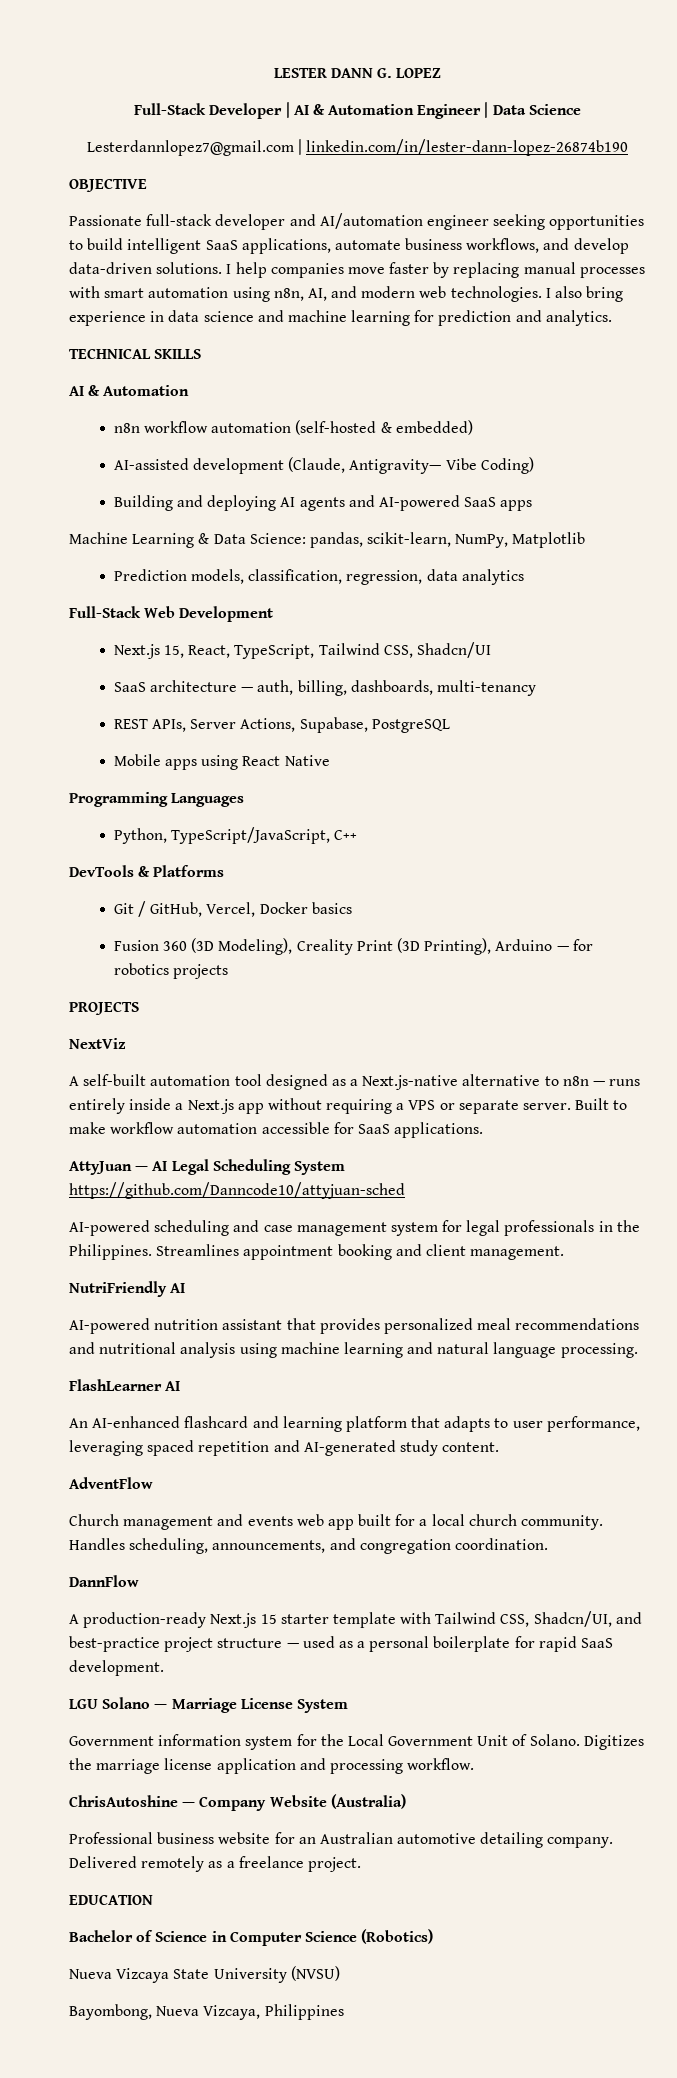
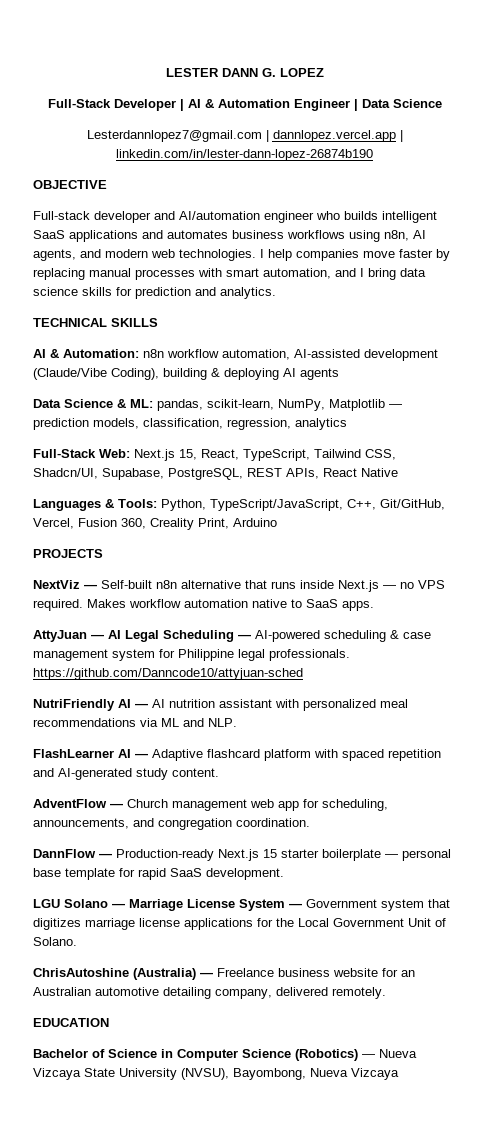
- Lesterdannlopez7@gmail.com | linkedin.com/in/lester-dann-lopez-26874b190
+ Lesterdannlopez7@gmail.com | dannlopez.vercel.app | linkedin.com/in/lester-dann-lopez-26874b190
- Passionate full-stack developer and AI/automation engineer seeking opportunities to build intelligent SaaS applications, automate business workflows, and develop data-driven solutions.
+ Full-stack developer and AI/automation engineer who builds intelligent SaaS applications and automates business workflows using n8n, AI agents, and modern web technologies.
- I help companies move faster by replacing manual processes with smart automation using n8n, AI, and modern web technologies. I also bring experience in data science and machine learning for prediction and analytics.
+ I help companies move faster by replacing manual processes with smart automation, and I bring data science skills for prediction and analytics.
  TECHNICAL SKILLS
- AI & Automation
- n8n workflow automation (self-hosted & embedded)
- AI-assisted development (Claude, Antigravity— Vibe Coding)
- Building and deploying AI agents and AI-powered SaaS apps
- Machine Learning & Data Science: pandas, scikit-learn, NumPy, Matplotlib
- Prediction models, classification, regression, data analytics
+ AI & Automation: n8n workflow automation, AI-assisted development (Claude/Vibe Coding), building & deploying AI agents
+ Data Science & ML: pandas, scikit-learn, NumPy, Matplotlib — prediction models, classification, regression, analytics
- Full-Stack Web Development
- Next.js 15, React, TypeScript, Tailwind CSS, Shadcn/UI
- SaaS architecture — auth, billing, dashboards, multi-tenancy
- REST APIs, Server Actions, Supabase, PostgreSQL
- Mobile apps using React Native
+ Full-Stack Web: Next.js 15, React, TypeScript, Tailwind CSS, Shadcn/UI, Supabase, PostgreSQL, REST APIs, React Native
- Programming Languages
- Python, TypeScript/JavaScript, C++
- DevTools & Platforms
- Git / GitHub, Vercel, Docker basics
- Fusion 360 (3D Modeling), Creality Print (3D Printing), Arduino — for robotics projects
+ Languages & Tools: Python, TypeScript/JavaScript, C++, Git/GitHub, Vercel, Fusion 360, Creality Print, Arduino
  PROJECTS
- NextViz
- A self-built automation tool designed as a Next.js-native alternative to n8n — runs entirely inside a Next.js app without requiring a VPS or separate server. Built to make workflow automation accessible for SaaS applications.
+ NextViz — Self-built n8n alternative that runs inside Next.js — no VPS required. Makes workflow automation native to SaaS apps.
- AttyJuan — AI Legal Scheduling System https://github.com/Danncode10/attyjuan-sched
- AI-powered scheduling and case management system for legal professionals in the Philippines. Streamlines appointment booking and client management.
- NutriFriendly AI
- AI-powered nutrition assistant that provides personalized meal recommendations and nutritional analysis using machine learning and natural language processing.
- FlashLearner AI
- An AI-enhanced flashcard and learning platform that adapts to user performance, leveraging spaced repetition and AI-generated study content.
+ AttyJuan — AI Legal Scheduling — AI-powered scheduling & case management system for Philippine legal professionals. https://github.com/Danncode10/attyjuan-sched
+ NutriFriendly AI — AI nutrition assistant with personalized meal recommendations via ML and NLP.
+ FlashLearner AI — Adaptive flashcard platform with spaced repetition and AI-generated study content.
- AdventFlow
- Church management and events web app built for a local church community. Handles scheduling, announcements, and congregation coordination.
+ AdventFlow — Church management web app for scheduling, announcements, and congregation coordination.
- DannFlow
- A production-ready Next.js 15 starter template with Tailwind CSS, Shadcn/UI, and best-practice project structure — used as a personal boilerplate for rapid SaaS development.
+ DannFlow — Production-ready Next.js 15 starter boilerplate — personal base template for rapid SaaS development.
- LGU Solano — Marriage License System
- Government information system for the Local Government Unit of Solano. Digitizes the marriage license application and processing workflow.
- ChrisAutoshine — Company Website (Australia)
- Professional business website for an Australian automotive detailing company. Delivered remotely as a freelance project.
+ LGU Solano — Marriage License System — Government system that digitizes marriage license applications for the Local Government Unit of Solano.
+ ChrisAutoshine (Australia) — Freelance business website for an Australian automotive detailing company, delivered remotely.
- Bachelor of Science in Computer Science (Robotics)
- Nueva Vizcaya State University (NVSU)
- Bayombong, Nueva Vizcaya, Philippines
+ Bachelor of Science in Computer Science (Robotics) — Nueva Vizcaya State University (NVSU), Bayombong, Nueva Vizcaya

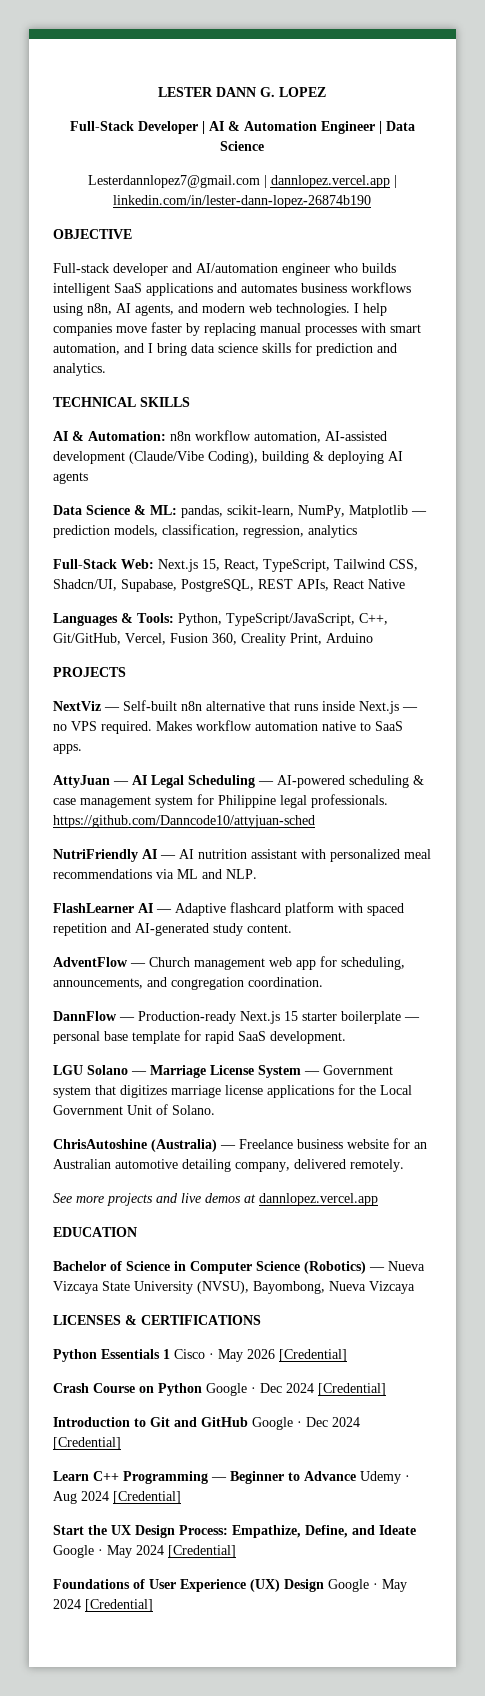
+ See more projects and live demos at dannlopez.vercel.app
+ LICENSES & CERTIFICATIONS
+ Python Essentials 1 Cisco · May 2026 [Credential]
+ Crash Course on Python Google · Dec 2024 [Credential]
+ Introduction to Git and GitHub Google · Dec 2024 [Credential]
+ Learn C++ Programming — Beginner to Advance Udemy · Aug 2024 [Credential]
+ Start the UX Design Process: Empathize, Define, and Ideate Google · May 2024 [Credential]
+ Foundations of User Experience (UX) Design Google · May 2024 [Credential]

